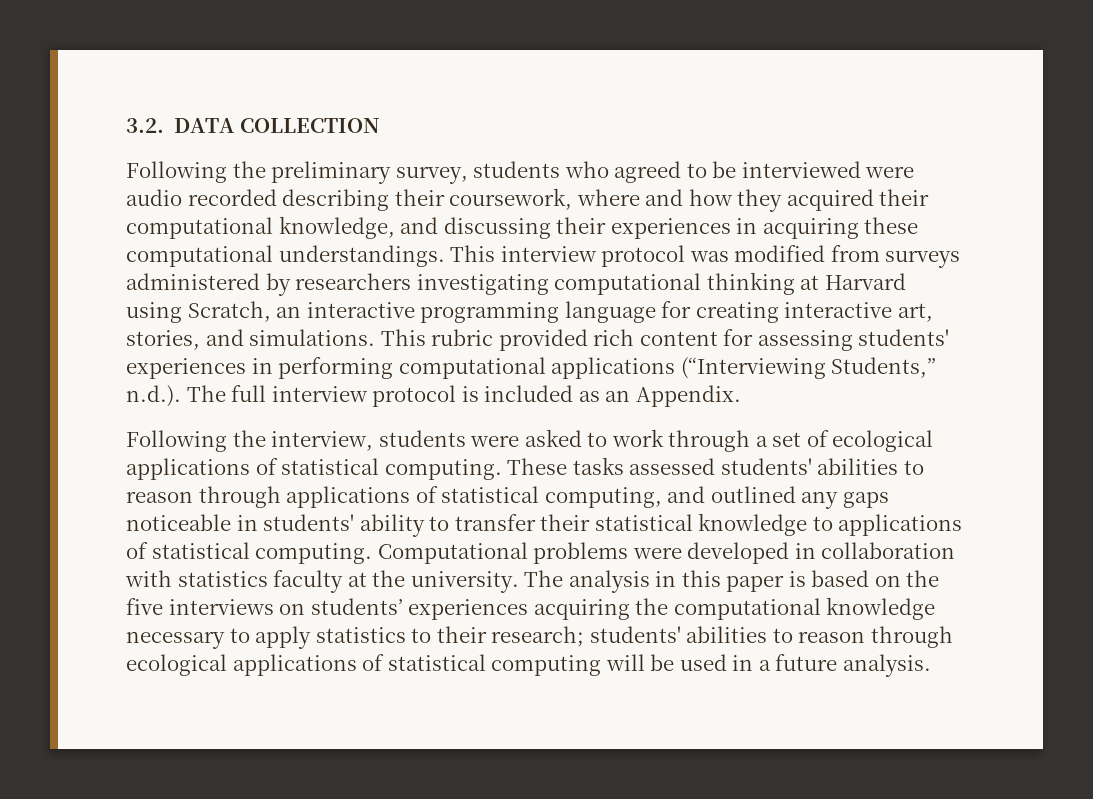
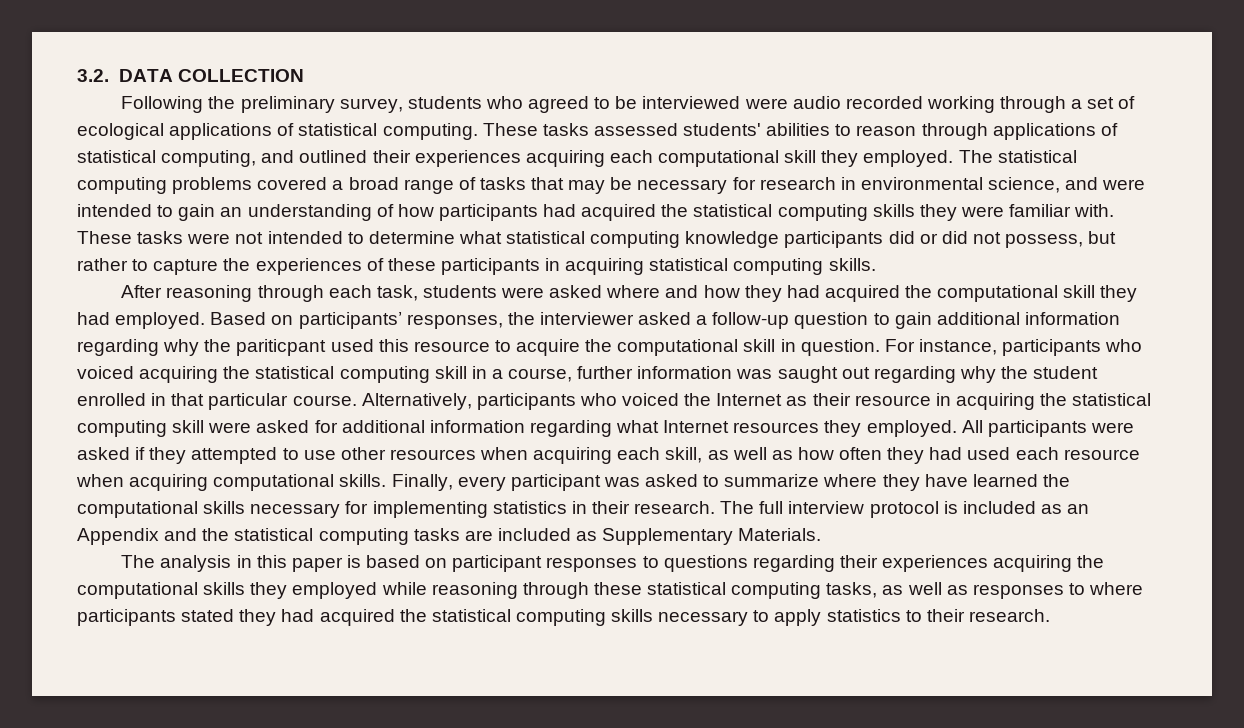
- Following the preliminary survey, students who agreed to be interviewed were audio recorded describing their coursework, where and how they acquired their computational knowledge, and discussing their experiences in acquiring these computational understandings. This interview protocol was modified from surveys administered by researchers investigating computational thinking at Harvard using Scratch, an interactive programming language for creating interactive art, stories, and simulations. This rubric provided rich content for assessing students' experiences in performing computational applications (“Interviewing Students,” n.d.). The full interview protocol is included as an Appendix.
- Following the interview, students were asked to work through a set of ecological applications of statistical computing.
+ Following the preliminary survey, students who agreed to be interviewed were audio recorded working through a set of ecological applications of statistical computing.
- These tasks assessed students' abilities to reason through applications of statistical computing, and outlined any gaps noticeable in students' ability to transfer their statistical knowledge to applications of statistical computing. Computational problems were developed in collaboration with statistics faculty at the university. The analysis in this paper is based on the five interviews on students’ experiences acquiring the computational knowledge necessary to apply statistics to their research; students' abilities to reason through ecological applications of statistical computing will be used in a future analysis.
+ These tasks assessed students' abilities to reason through applications of statistical computing, and outlined their experiences acquiring each computational skill they employed. The statistical computing problems covered a broad range of tasks that may be necessary for research in environmental science, and were intended to gain an understanding of how participants had acquired the statistical computing skills they were familiar with. These tasks were not intended to determine what statistical computing knowledge participants did or did not possess, but rather to capture the experiences of these participants in acquiring statistical computing skills.
+ After reasoning through each task, students were asked where and how they had acquired the computational skill they had employed. Based on participants’ responses, the interviewer asked a follow-up question to gain additional information regarding why the pariticpant used this resource to acquire the computational skill in question. For instance, participants who voiced acquiring the statistical computing skill in a course, further information was saught out regarding why the student enrolled in that particular course. Alternatively, participants who voiced the Internet as their resource in acquiring the statistical computing skill were asked for additional information regarding what Internet resources they employed. All participants were asked if they attempted to use other resources when acquiring each skill, as well as how often they had used each resource when acquiring computational skills. Finally, every participant was asked to summarize where they have learned the computational skills necessary for implementing statistics in their research. The full interview protocol is included as an Appendix and the statistical computing tasks are included as Supplementary Materials.
+ The analysis in this paper is based on participant responses to questions regarding their experiences acquiring the computational skills they employed while reasoning through these statistical computing tasks, as well as responses to where participants stated they had acquired the statistical computing skills necessary to apply statistics to their research.

